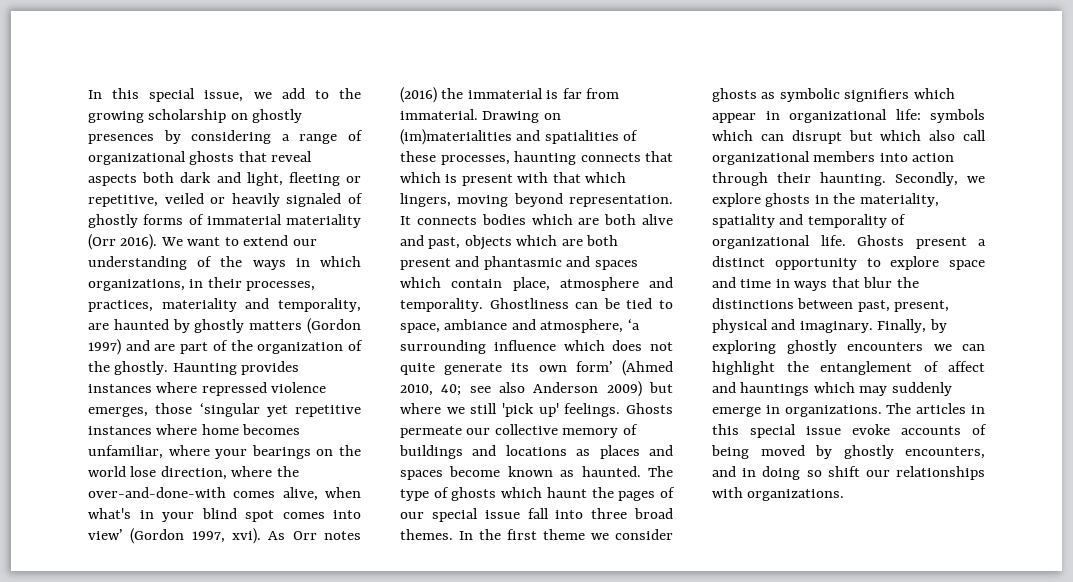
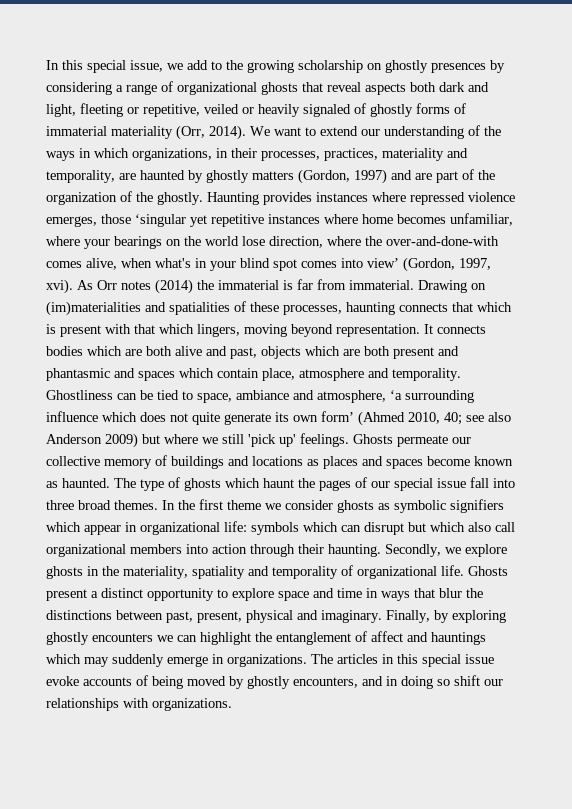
- In this special issue, we add to the growing scholarship on ghostly presences by considering a range of organizational ghosts that reveal aspects both dark and light, fleeting or repetitive, veiled or heavily signaled of ghostly forms of immaterial materiality (Orr 2016).
+ In this special issue, we add to the growing scholarship on ghostly presences by considering a range of organizational ghosts that reveal aspects both dark and light, fleeting or repetitive, veiled or heavily signaled of ghostly forms of immaterial materiality (Orr, 2014).
- We want to extend our understanding of the ways in which organizations, in their processes, practices, materiality and temporality, are haunted by ghostly matters (Gordon 1997) and are part of the organization of the ghostly.
+ We want to extend our understanding of the ways in which organizations, in their processes, practices, materiality and temporality, are haunted by ghostly matters (Gordon, 1997) and are part of the organization of the ghostly.
- Haunting provides instances where repressed violence emerges, those ‘singular yet repetitive instances where home becomes unfamiliar, where your bearings on the world lose direction, where the over-and-done-with comes alive, when what's in your blind spot comes into view’ (Gordon 1997, xvi).
+ Haunting provides instances where repressed violence emerges, those ‘singular yet repetitive instances where home becomes unfamiliar, where your bearings on the world lose direction, where the over-and-done-with comes alive, when what's in your blind spot comes into view’ (Gordon, 1997, xvi).
- As Orr notes (2016) the immaterial is far from immaterial.
+ As Orr notes (2014) the immaterial is far from immaterial.

